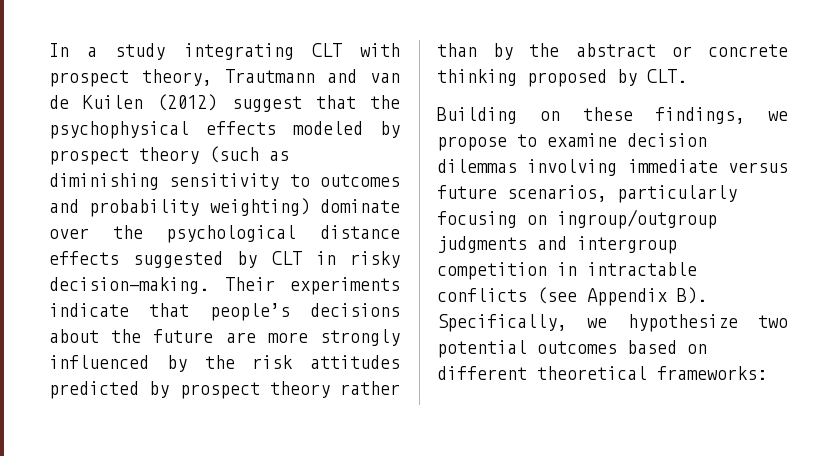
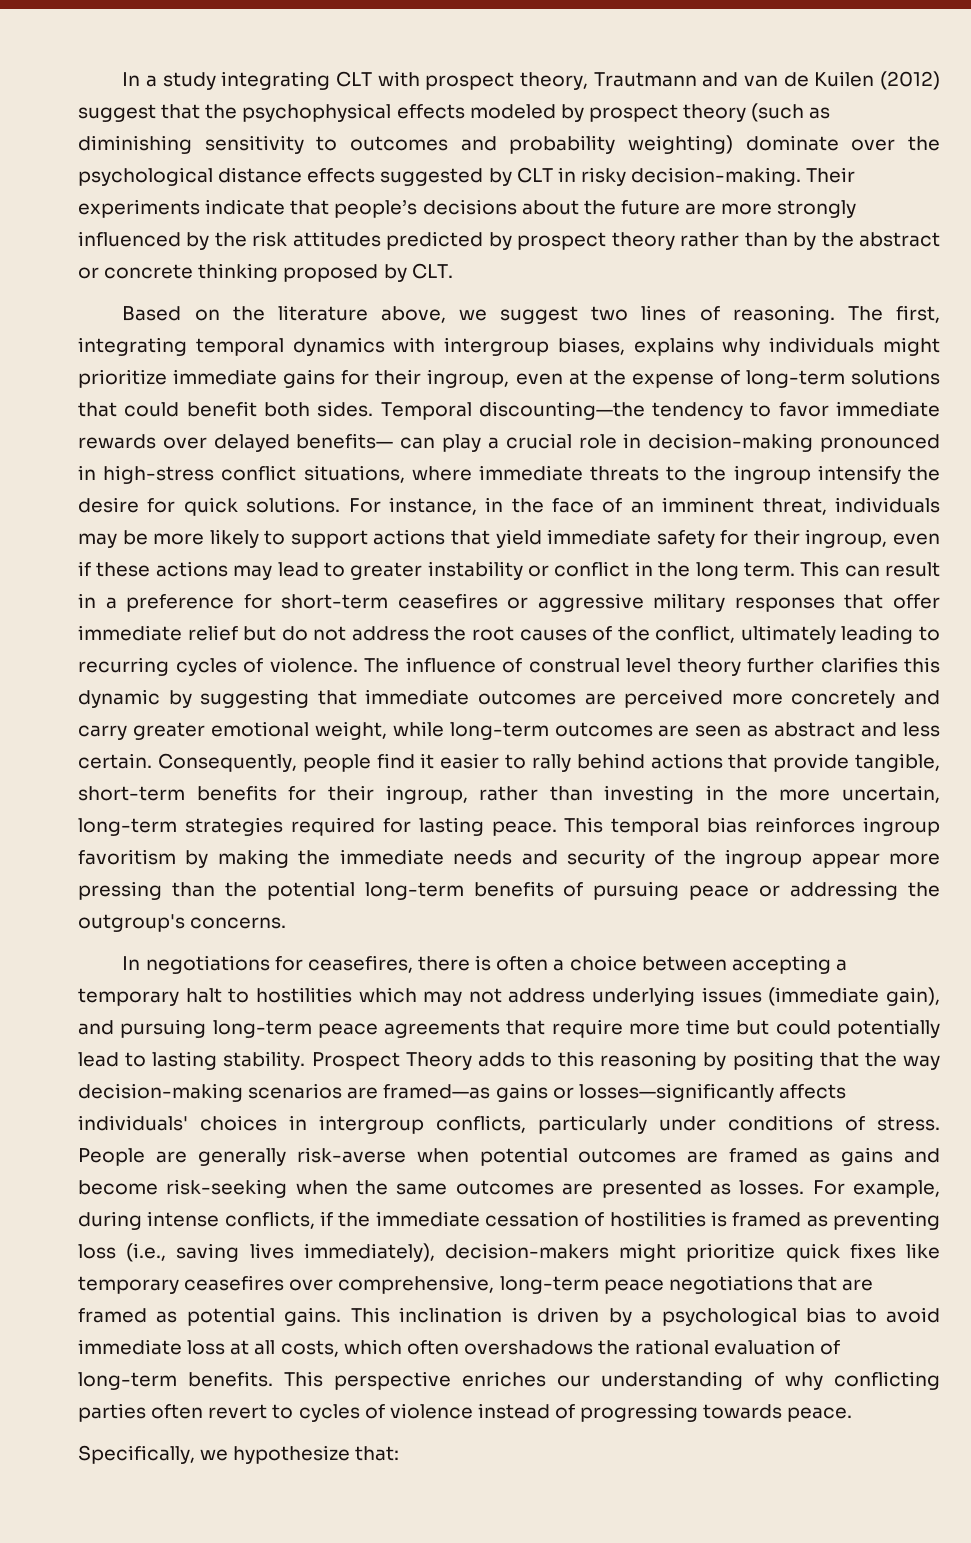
- Building on these findings, we propose to examine decision dilemmas involving immediate versus future scenarios, particularly focusing on ingroup/outgroup judgments and intergroup competition in intractable conflicts (see Appendix B). Specifically, we hypothesize two potential outcomes based on different theoretical frameworks:
+ Based on the literature above, we suggest two lines of reasoning. The first, integrating temporal dynamics with intergroup biases, explains why individuals might prioritize immediate gains for their ingroup, even at the expense of long-term solutions that could benefit both sides. Temporal discounting—the tendency to favor immediate rewards over delayed benefits— can play a crucial role in decision-making pronounced in high-stress conflict situations, where immediate threats to the ingroup intensify the desire for quick solutions. For instance, in the face of an imminent threat, individuals may be more likely to support actions that yield immediate safety for their ingroup, even if these actions may lead to greater instability or conflict in the long term. This can result in a preference for short-term ceasefires or aggressive military responses that offer immediate relief but do not address the root causes of the conflict, ultimately leading to recurring cycles of violence. The influence of construal level theory further clarifies this dynamic by suggesting that immediate outcomes are perceived more concretely and carry greater emotional weight, while long-term outcomes are seen as abstract and less certain. Consequently, people find it easier to rally behind actions that provide tangible, short-term benefits for their ingroup, rather than investing in the more uncertain, long-term strategies required for lasting peace. This temporal bias reinforces ingroup favoritism by making the immediate needs and security of the ingroup appear more pressing than the potential long-term benefits of pursuing peace or addressing the outgroup's concerns.
+ In negotiations for ceasefires, there is often a choice between accepting a temporary halt to hostilities which may not address underlying issues (immediate gain), and pursuing long-term peace agreements that require more time but could potentially lead to lasting stability. Prospect Theory adds to this reasoning by positing that the way decision-making scenarios are framed—as gains or losses—significantly affects individuals' choices in intergroup conflicts, particularly under conditions of stress. People are generally risk-averse when potential outcomes are framed as gains and become risk-seeking when the same outcomes are presented as losses. For example, during intense conflicts, if the immediate cessation of hostilities is framed as preventing loss (i.e., saving lives immediately), decision-makers might prioritize quick fixes like temporary ceasefires over comprehensive, long-term peace negotiations that are framed as potential gains. This inclination is driven by a psychological bias to avoid immediate loss at all costs, which often overshadows the rational evaluation of long-term benefits. This perspective enriches our understanding of why conflicting parties often revert to cycles of violence instead of progressing towards peace.
+ Specifically, we hypothesize that:

